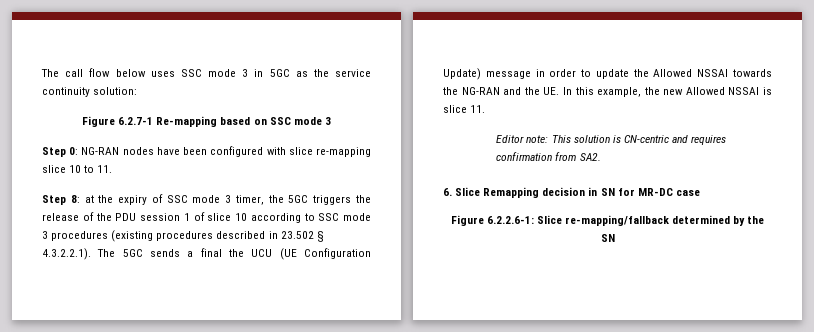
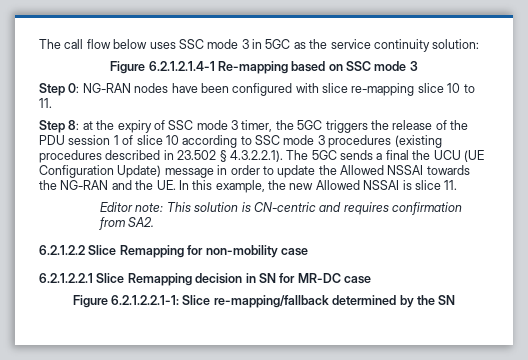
- Figure 6.2.7-1 Re-mapping based on SSC mode 3
+ Figure 6.2.1.2.1.4-1 Re-mapping based on SSC mode 3
- 6. Slice Remapping decision in SN for MR-DC case
+ 6.2.1.2.2 Slice Remapping for non-mobility case
+ 6.2.1.2.2.1 Slice Remapping decision in SN for MR-DC case
- Figure 6.2.2.6-1: Slice re-mapping/fallback determined by the SN
+ Figure 6.2.1.2.2.1-1: Slice re-mapping/fallback determined by the SN

